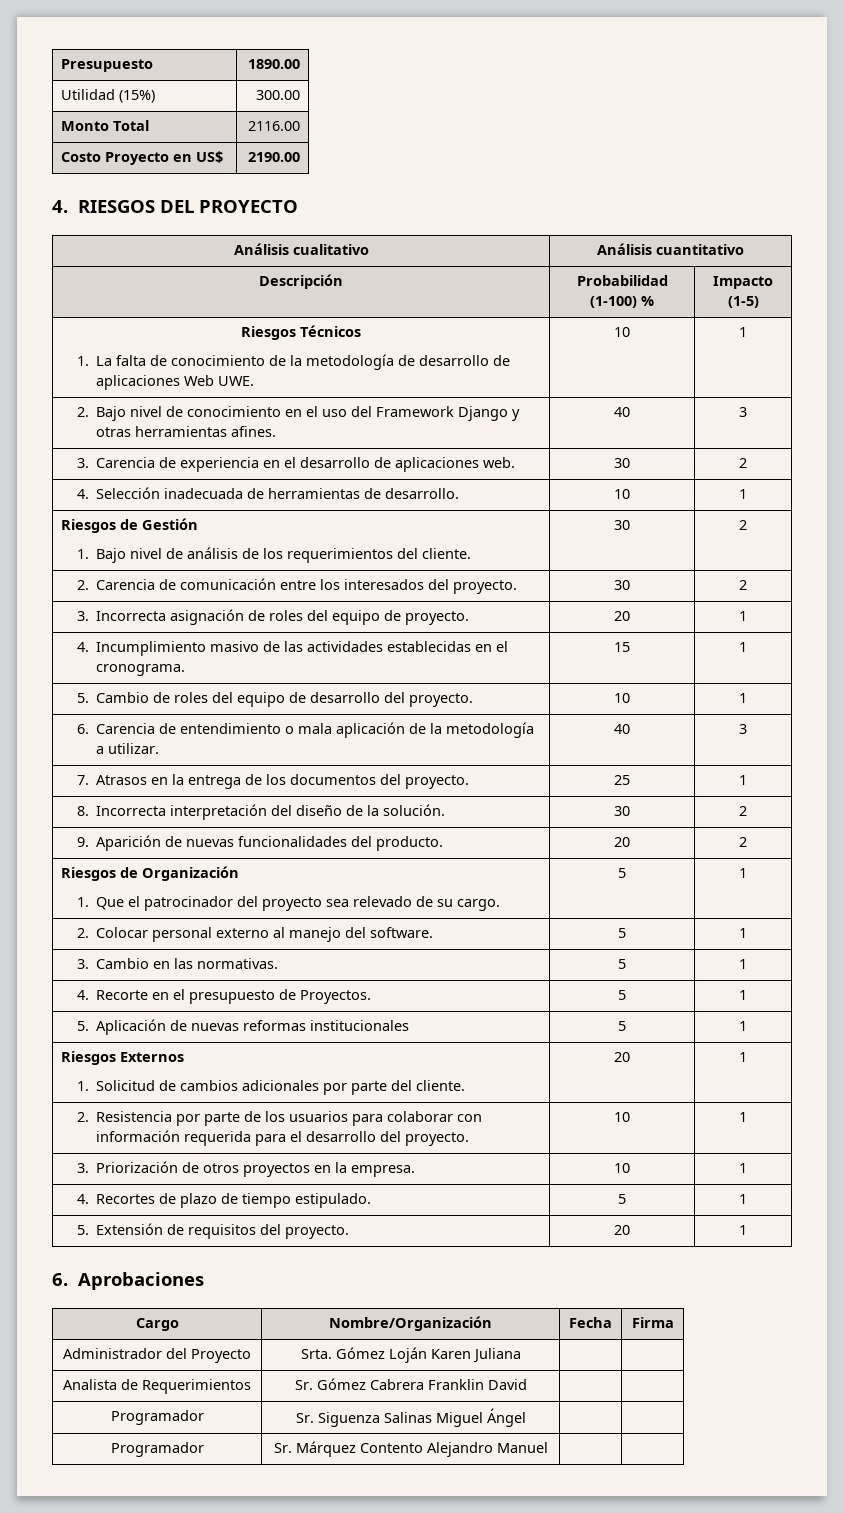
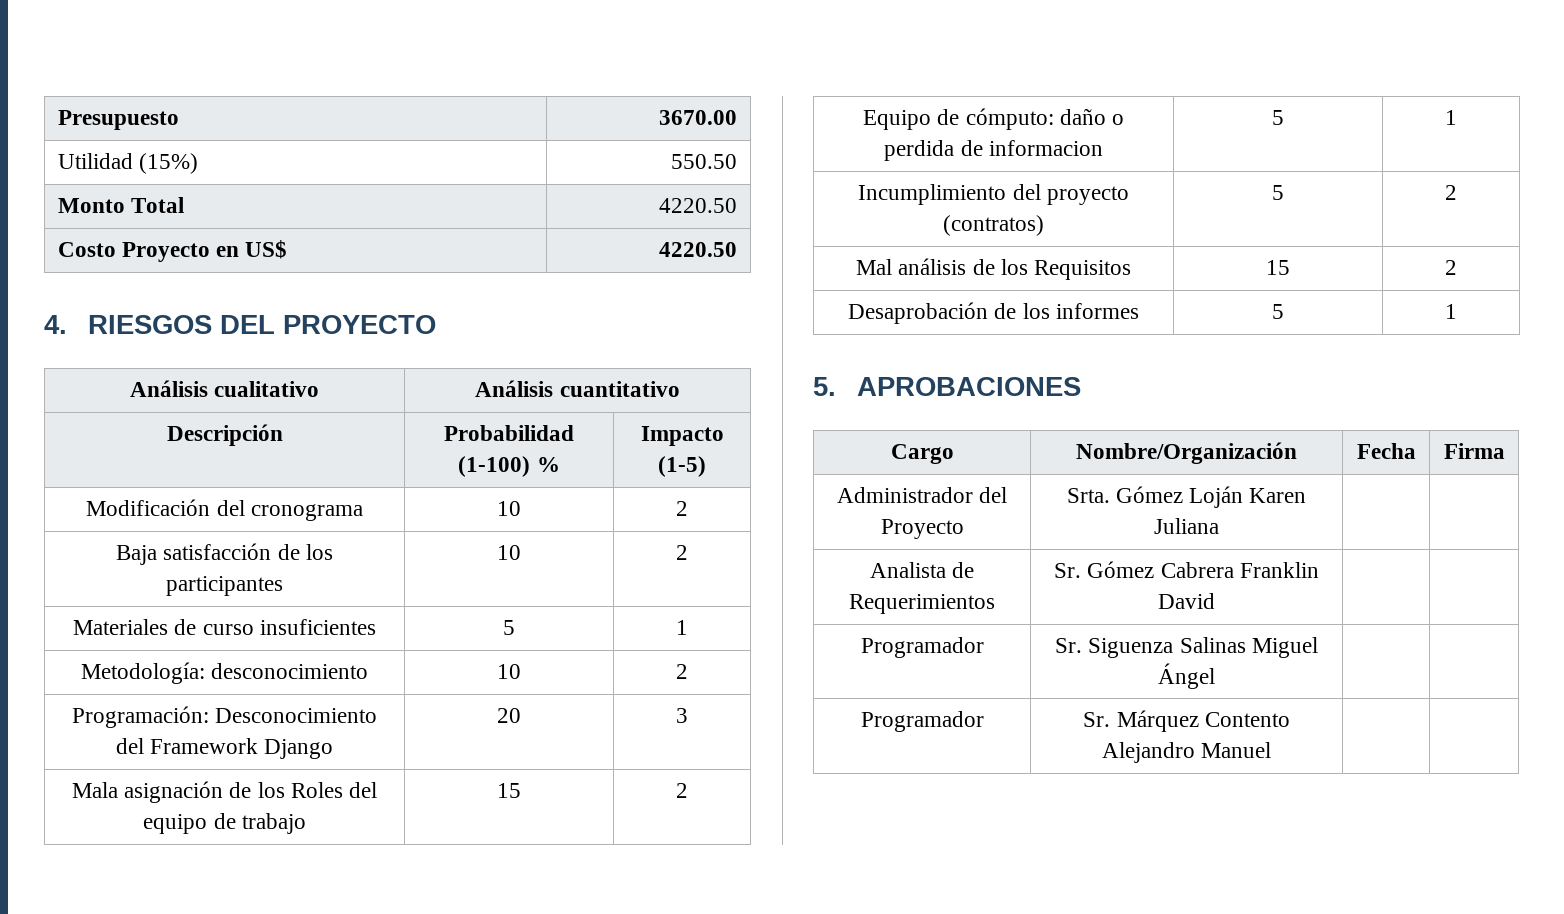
- Presupuesto | 1890.00
+ Presupuesto | 3670.00
- Utilidad (15%) | 300.00
+ Utilidad (15%) | 550.50
- Monto Total | 2116.00
+ Monto Total | 4220.50
- Costo Proyecto en US$ | 2190.00
+ Costo Proyecto en US$ | 4220.50
- Riesgos Técnicos
- 1. La falta de conocimiento de la metodología de desarrollo de aplicaciones Web UWE. | 10 | 1
- 2. Bajo nivel de conocimiento en el uso del Framework Django y otras herramientas afines. | 40 | 3
- 3. Carencia de experiencia en el desarrollo de aplicaciones web. | 30 | 2
- 4. Selección inadecuada de herramientas de desarrollo. | 10 | 1
- Riesgos de Gestión
- 1. Bajo nivel de análisis de los requerimientos del cliente. | 30 | 2
- 2. Carencia de comunicación entre los interesados del proyecto. | 30 | 2
- 3. Incorrecta asignación de roles del equipo de proyecto. | 20 | 1
- 4. Incumplimiento masivo de las actividades establecidas en el cronograma. | 15 | 1
- 5. Cambio de roles del equipo de desarrollo del proyecto. | 10 | 1
- 6. Carencia de entendimiento o mala aplicación de la metodología a utilizar. | 40 | 3
- 7. Atrasos en la entrega de los documentos del proyecto. | 25 | 1
- 8. Incorrecta interpretación del diseño de la solución. | 30 | 2
- 9. Aparición de nuevas funcionalidades del producto. | 20 | 2
- Riesgos de Organización
- 1. Que el patrocinador del proyecto sea relevado de su cargo. | 5 | 1
- 2. Colocar personal externo al manejo del software. | 5 | 1
- 3. Cambio en las normativas. | 5 | 1
- 4. Recorte en el presupuesto de Proyectos. | 5 | 1
- 5. Aplicación de nuevas reformas institucionales | 5 | 1
- Riesgos Externos
- 1. Solicitud de cambios adicionales por parte del cliente. | 20 | 1
- 2. Resistencia por parte de los usuarios para colaborar con información requerida para el desarrollo del proyecto. | 10 | 1
- 3. Priorización de otros proyectos en la empresa. | 10 | 1
- 4. Recortes de plazo de tiempo estipulado. | 5 | 1
- 5. Extensión de requisitos del proyecto. | 20 | 1
- 6. Aprobaciones
+ Modificación del cronograma | 10 | 2
+ Baja satisfacción de los participantes | 10 | 2
+ Materiales de curso insuficientes | 5 | 1
+ Metodología: desconocimiento | 10 | 2
+ Programación: Desconocimiento del Framework Django | 20 | 3
+ Mala asignación de los Roles del equipo de trabajo | 15 | 2
+ Equipo de cómputo: daño o perdida de informacion | 5 | 1
+ Incumplimiento del proyecto (contratos) | 5 | 2
+ Mal análisis de los Requisitos | 15 | 2
+ Desaprobación de los informes | 5 | 1
+ 5. APROBACIONES

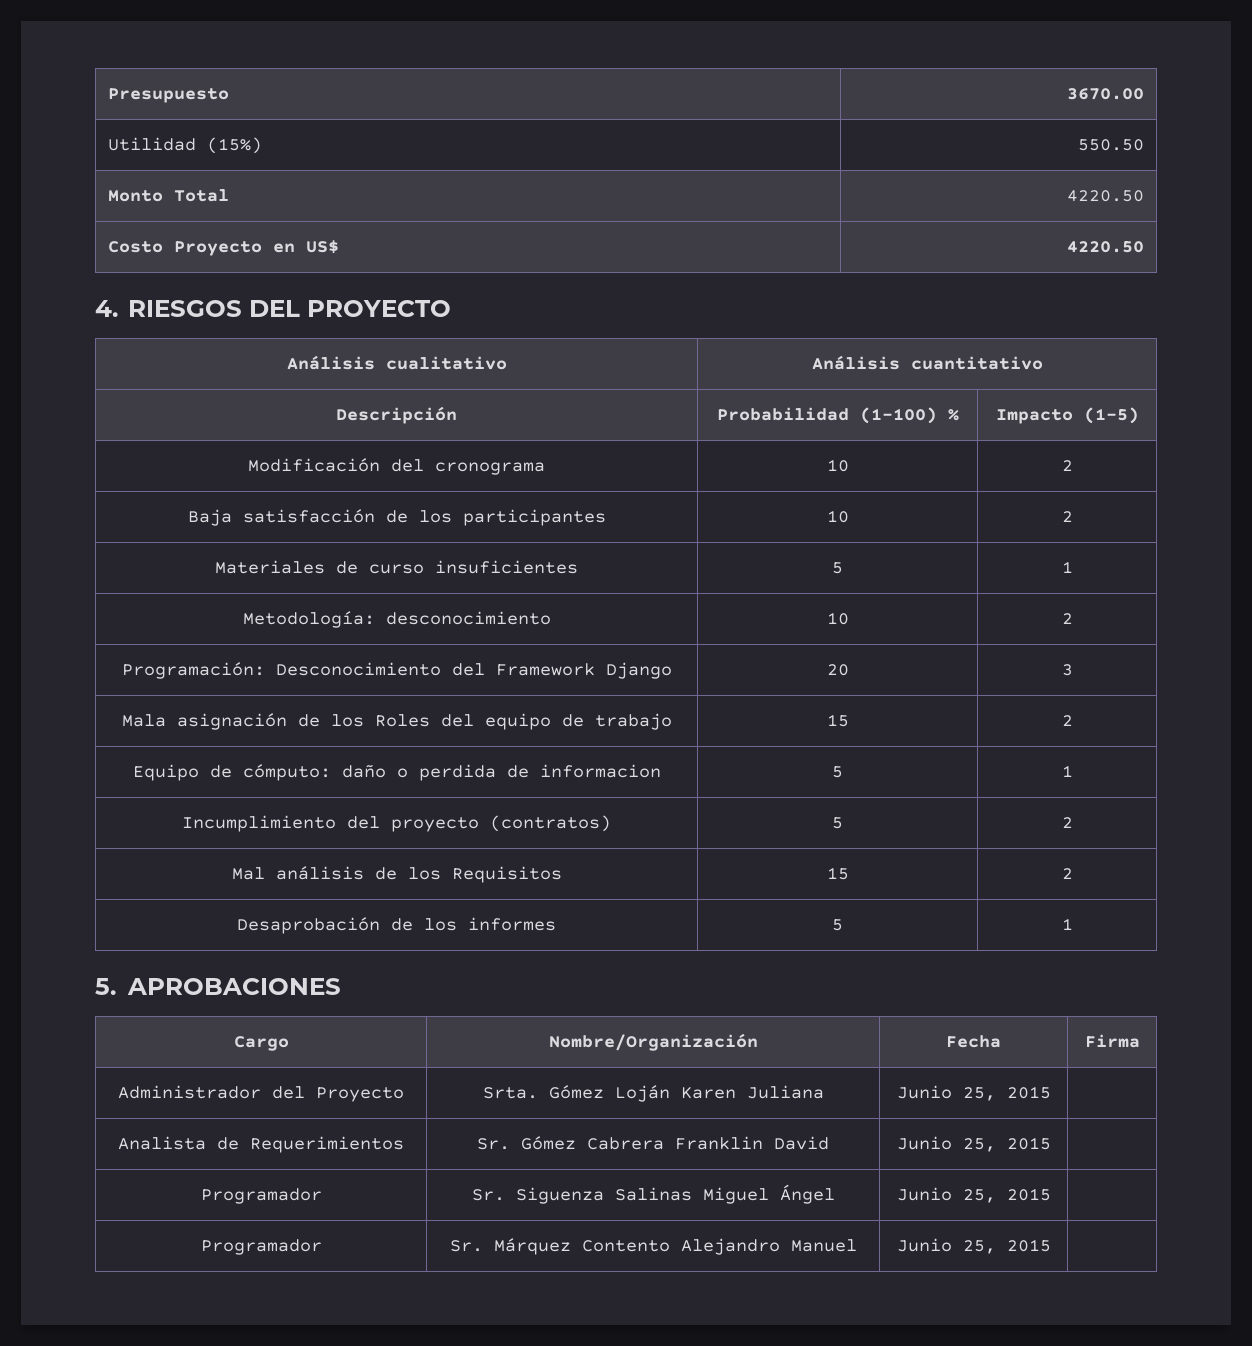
- Administrador del Proyecto | Srta. Gómez Loján Karen Juliana | |
+ Administrador del Proyecto | Srta. Gómez Loján Karen Juliana | Junio 25, 2015 |
- Analista de Requerimientos | Sr. Gómez Cabrera Franklin David | |
+ Analista de Requerimientos | Sr. Gómez Cabrera Franklin David | Junio 25, 2015 |
- Programador | Sr. Siguenza Salinas Miguel Ángel | |
+ Programador | Sr. Siguenza Salinas Miguel Ángel | Junio 25, 2015 |
- Programador | Sr. Márquez Contento Alejandro Manuel | |
+ Programador | Sr. Márquez Contento Alejandro Manuel | Junio 25, 2015 |

